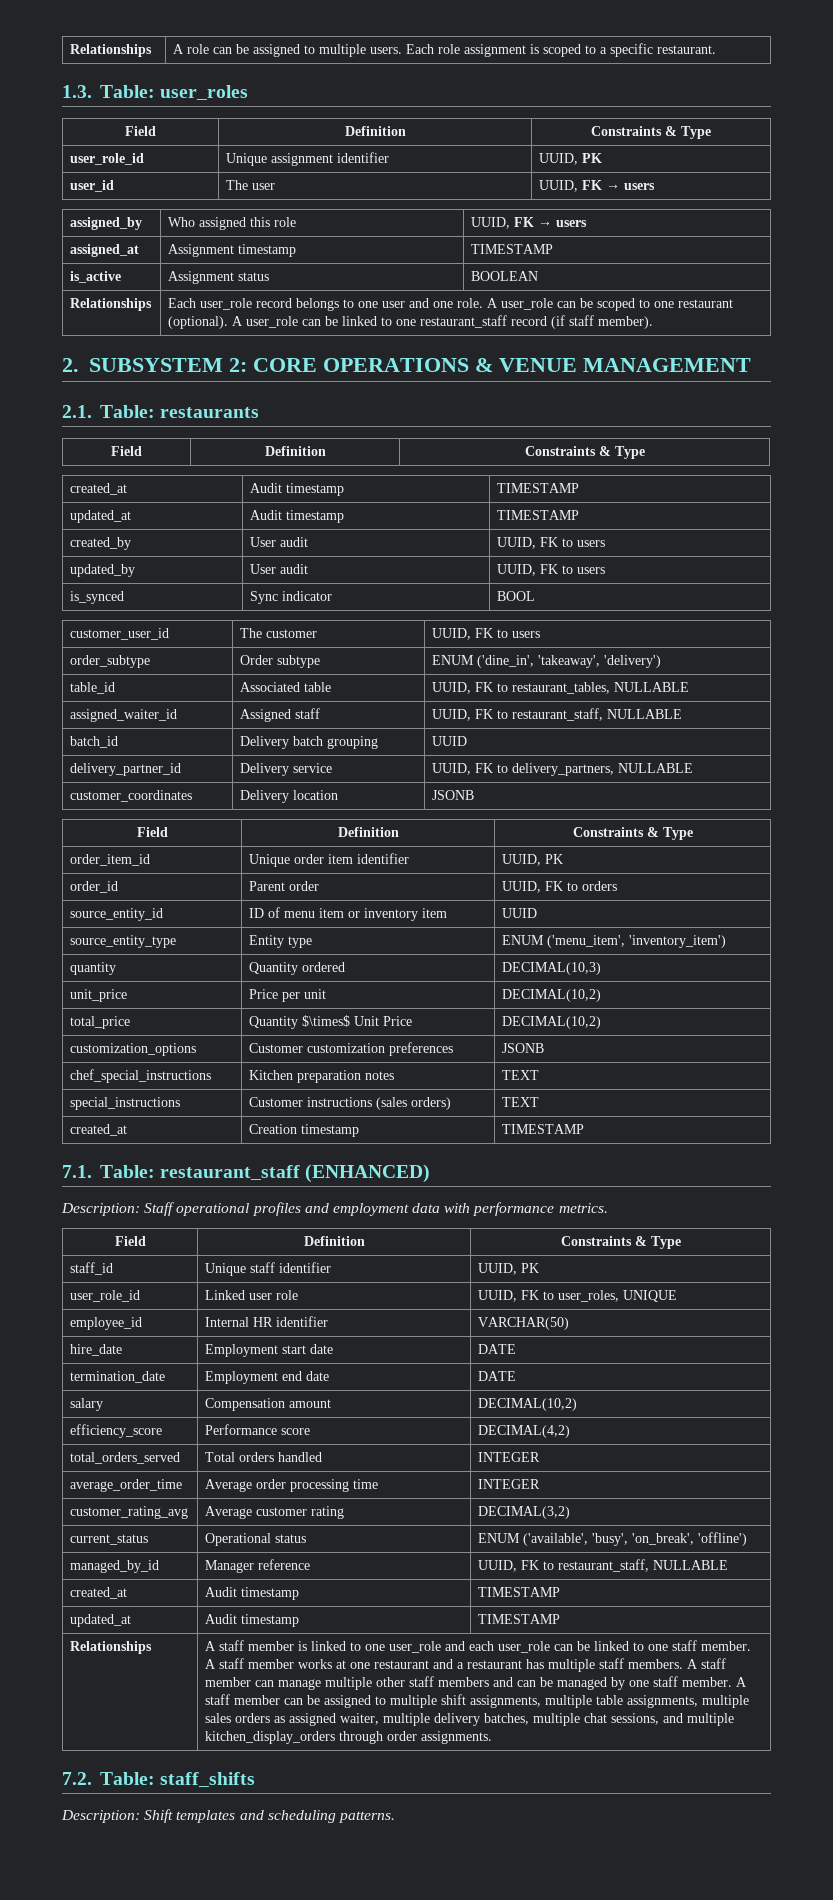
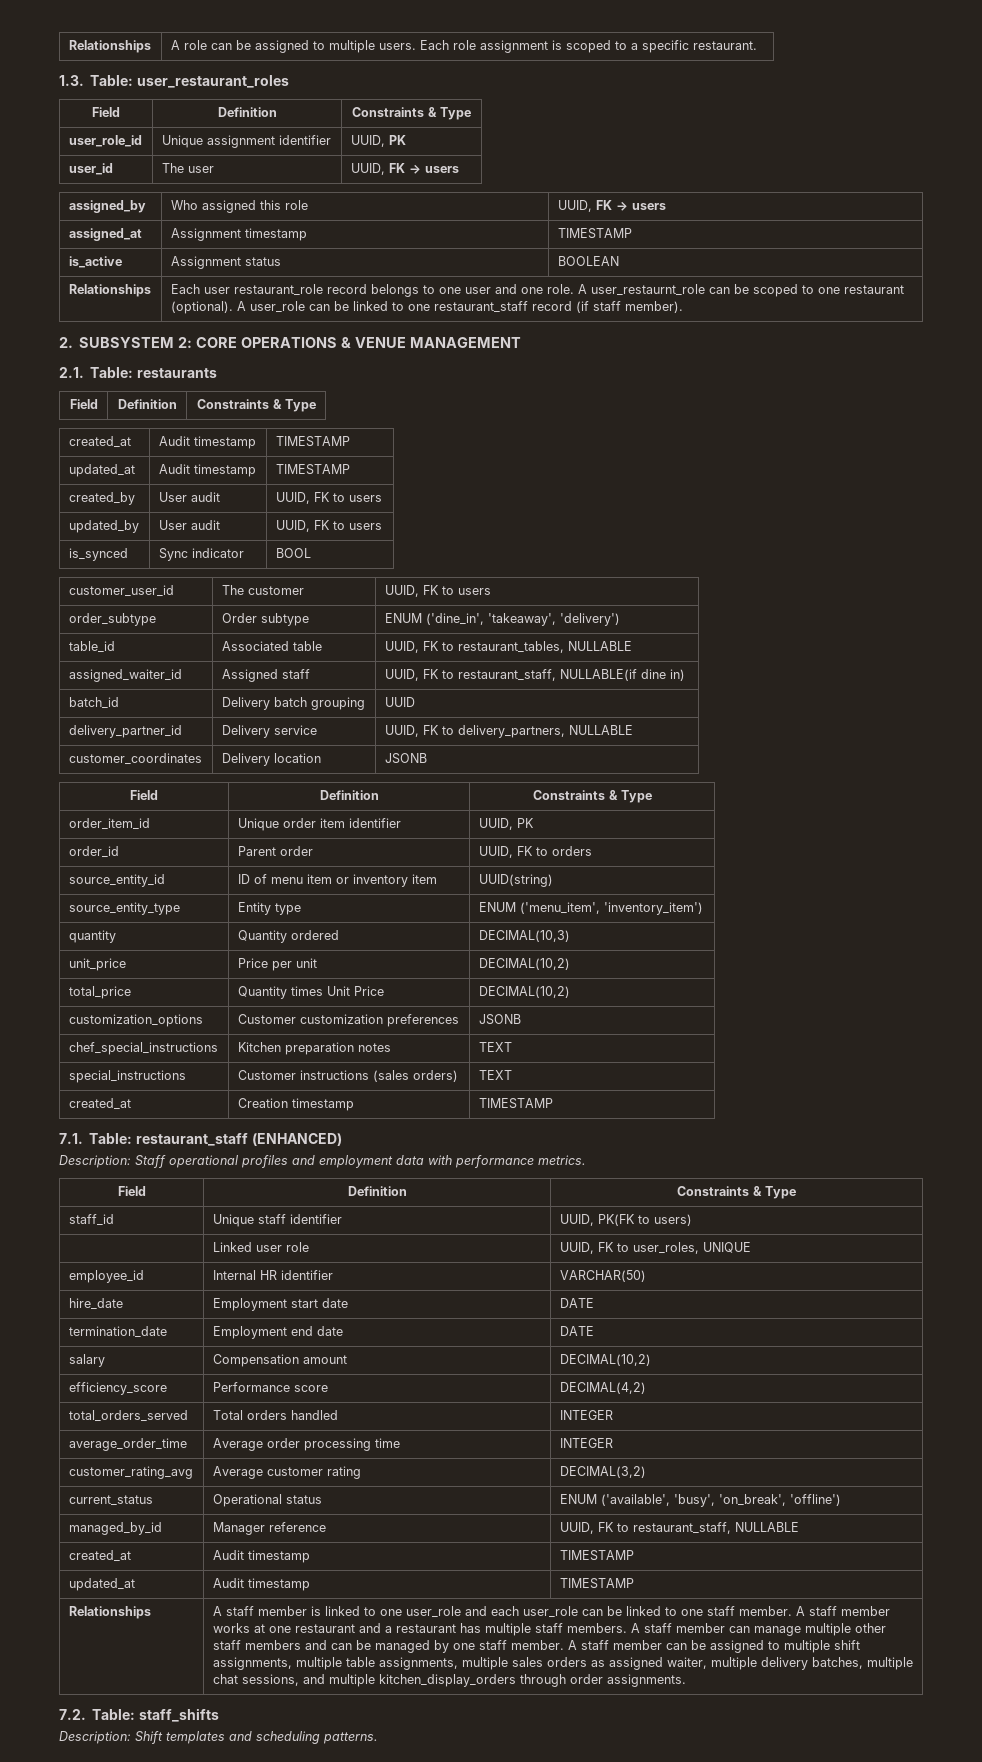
- 1.3. Table: user_roles
+ 1.3. Table: user_restaurant_roles
- Relationships | Each user_role record belongs to one user and one role. A user_role can be scoped to one restaurant (optional). A user_role can be linked to one restaurant_staff record (if staff member).
+ Relationships | Each user restaurant_role record belongs to one user and one role. A user_restaurnt_role can be scoped to one restaurant (optional). A user_role can be linked to one restaurant_staff record (if staff member).
- assigned_waiter_id | Assigned staff | UUID, FK to restaurant_staff, NULLABLE
+ assigned_waiter_id | Assigned staff | UUID, FK to restaurant_staff, NULLABLE(if dine in)
- source_entity_id | ID of menu item or inventory item | UUID
+ source_entity_id | ID of menu item or inventory item | UUID(string)
- total_price | Quantity $\times$ Unit Price | DECIMAL(10,2)
+ total_price | Quantity times Unit Price | DECIMAL(10,2)
- staff_id | Unique staff identifier | UUID, PK
- user_role_id | Linked user role | UUID, FK to user_roles, UNIQUE
+ staff_id | Unique staff identifier | UUID, PK(FK to users)
+ | Linked user role | UUID, FK to user_roles, UNIQUE

